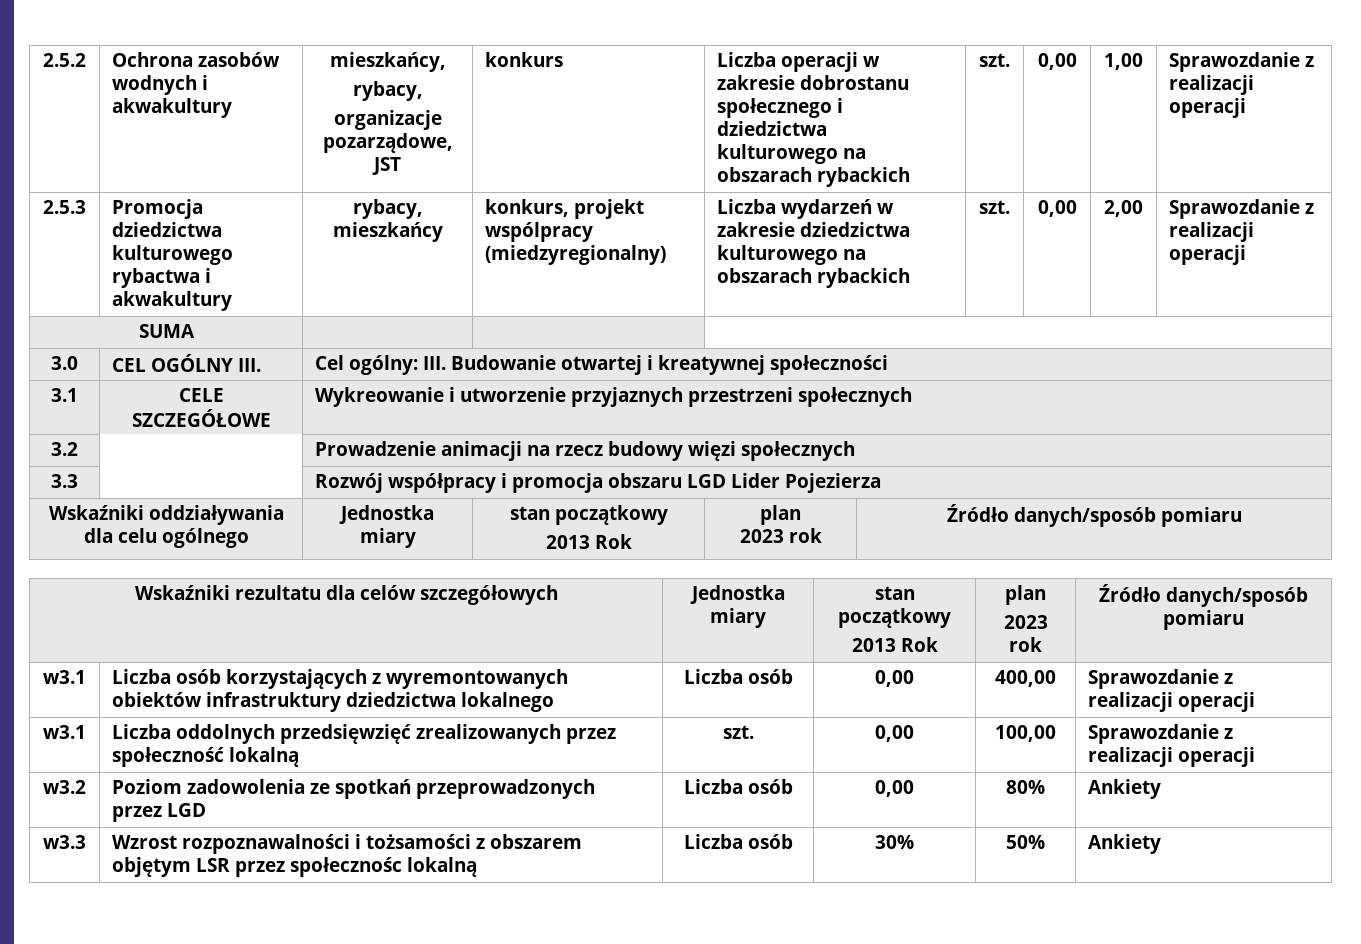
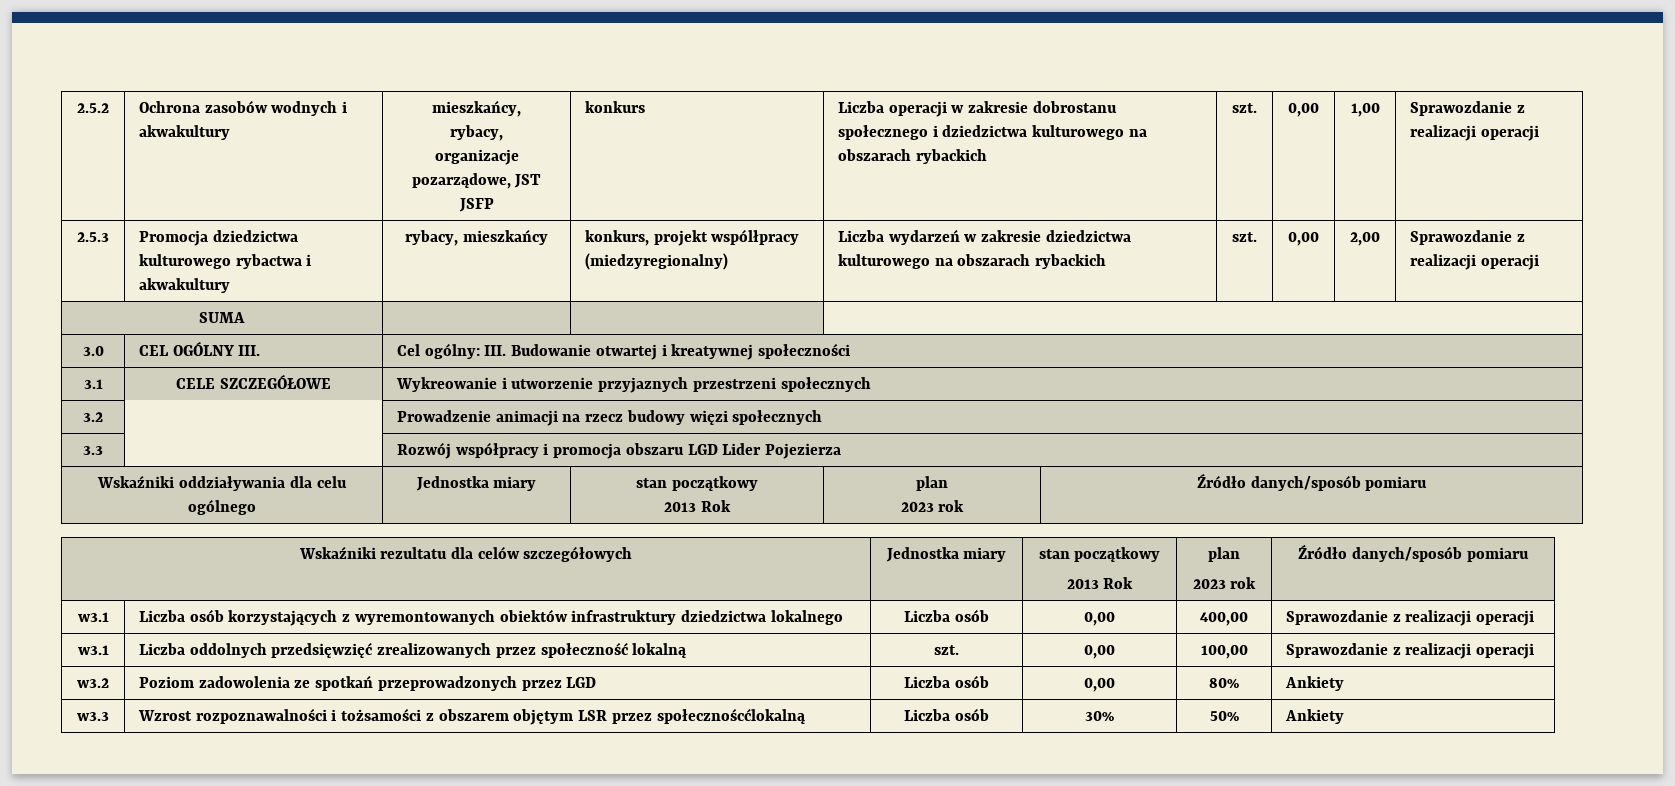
  2.5.2 | Ochrona zasobów wodnych i akwakultury | mieszkańcy,
  rybacy,
- organizacje pozarządowe, JST | konkurs | Liczba operacji w zakresie dobrostanu społecznego i dziedzictwa kulturowego na obszarach rybackich | szt. | 0,00 | 1,00 | Sprawozdanie z realizacji operacji
+ organizacje pozarządowe, JST JSFP | konkurs | Liczba operacji w zakresie dobrostanu społecznego i dziedzictwa kulturowego na obszarach rybackich | szt. | 0,00 | 1,00 | Sprawozdanie z realizacji operacji
- 2.5.3 | Promocja dziedzictwa kulturowego rybactwa i akwakultury | rybacy, mieszkańcy | konkurs, projekt wspólpracy (miedzyregionalny) | Liczba wydarzeń w zakresie dziedzictwa kulturowego na obszarach rybackich | szt. | 0,00 | 2,00 | Sprawozdanie z realizacji operacji
+ 2.5.3 | Promocja dziedzictwa kulturowego rybactwa i akwakultury | rybacy, mieszkańcy | konkurs, projekt wspólłpracy (miedzyregionalny) | Liczba wydarzeń w zakresie dziedzictwa kulturowego na obszarach rybackich | szt. | 0,00 | 2,00 | Sprawozdanie z realizacji operacji
- w3.3 | Wzrost rozpoznawalności i tożsamości z obszarem objętym LSR przez społecznośc lokalną | Liczba osób | 30% | 50% | Ankiety
+ w3.3 | Wzrost rozpoznawalności i tożsamości z obszarem objętym LSR przez społecznoścćlokalną | Liczba osób | 30% | 50% | Ankiety

